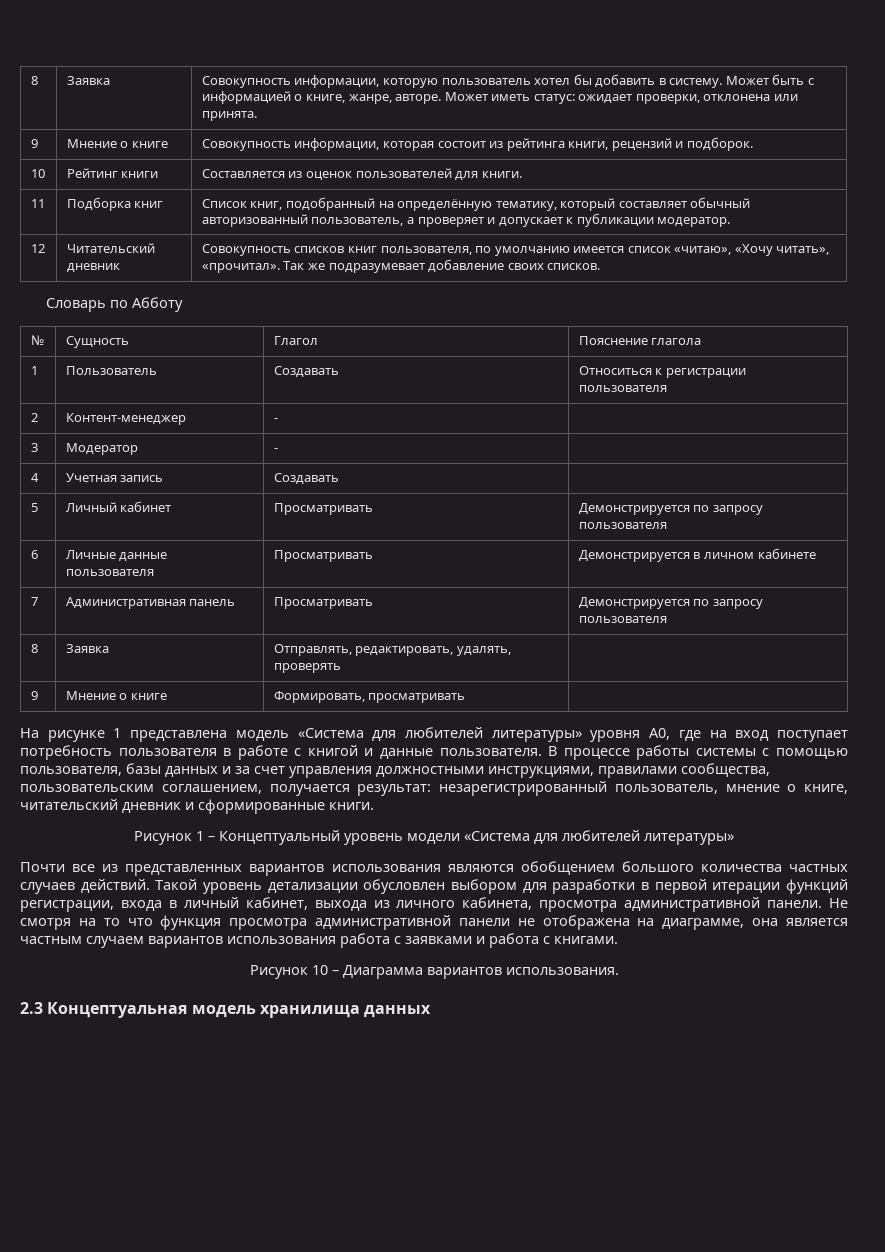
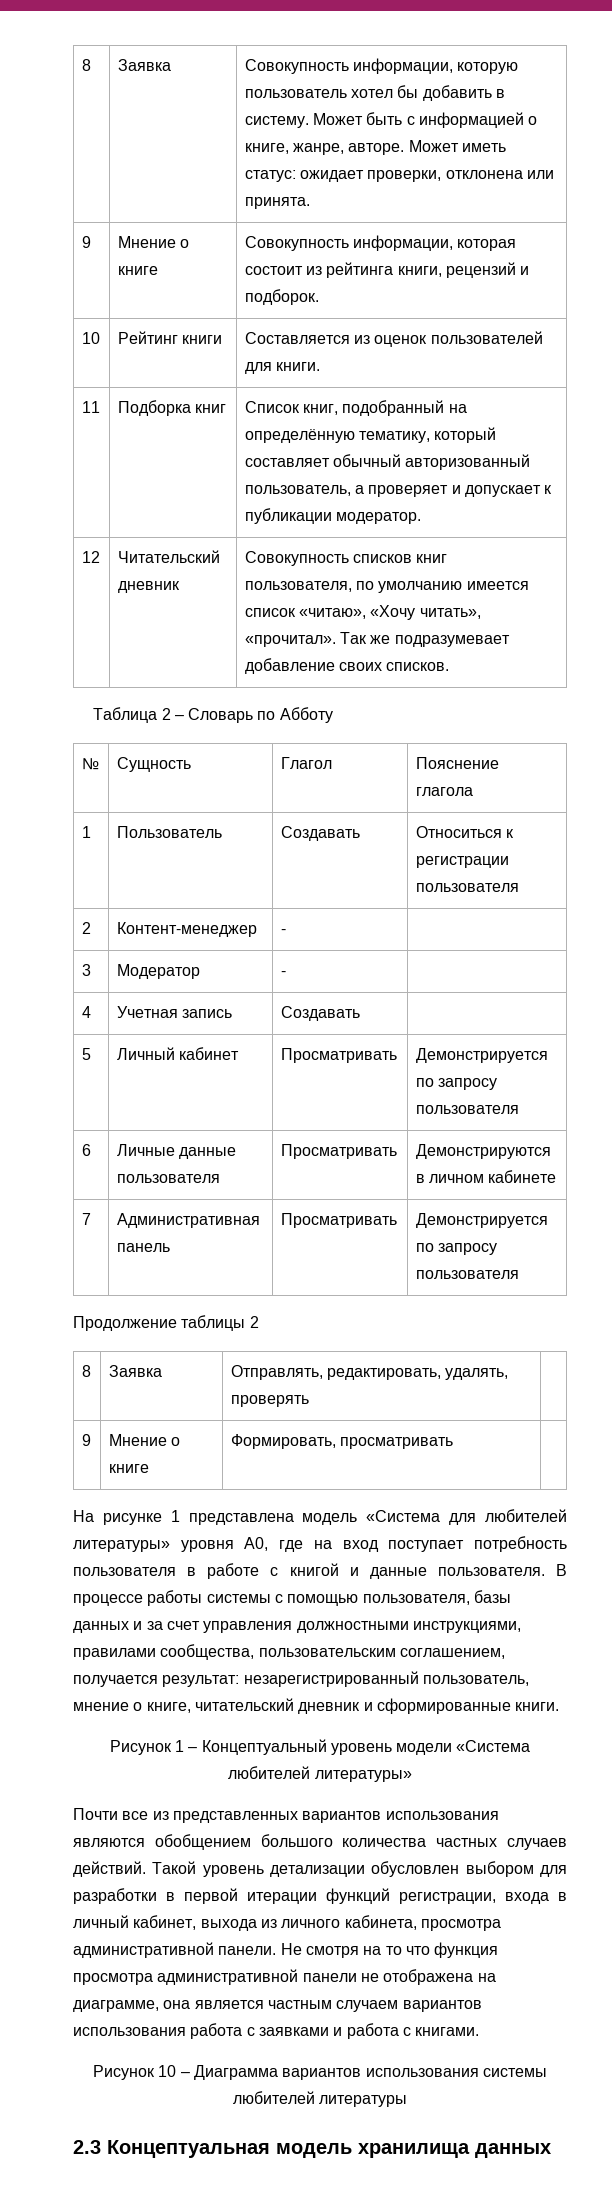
- Словарь по Абботу
+ Таблица 2 – Словарь по Абботу
- 6 | Личные данные пользователя | Просматривать | Демонстрируется в личном кабинете
+ 6 | Личные данные пользователя | Просматривать | Демонстрируются в личном кабинете
+ Продолжение таблицы 2
- Рисунок 1 – Концептуальный уровень модели «Система для любителей литературы»
+ Рисунок 1 – Концептуальный уровень модели «Система любителей литературы»
- Рисунок 10 – Диаграмма вариантов использования.
+ Рисунок 10 – Диаграмма вариантов использования системы любителей литературы

